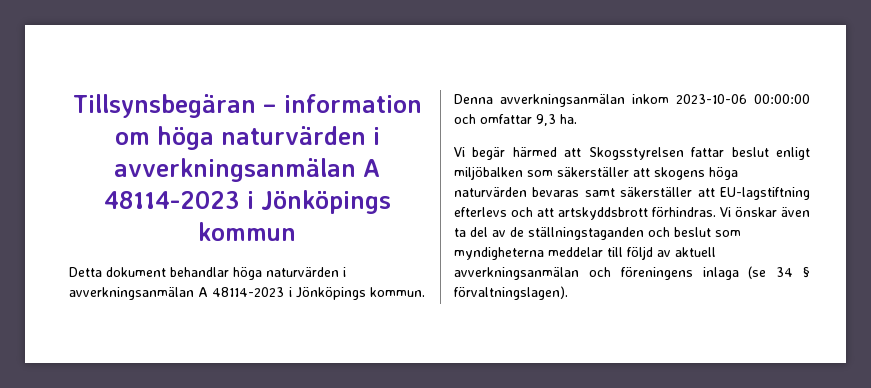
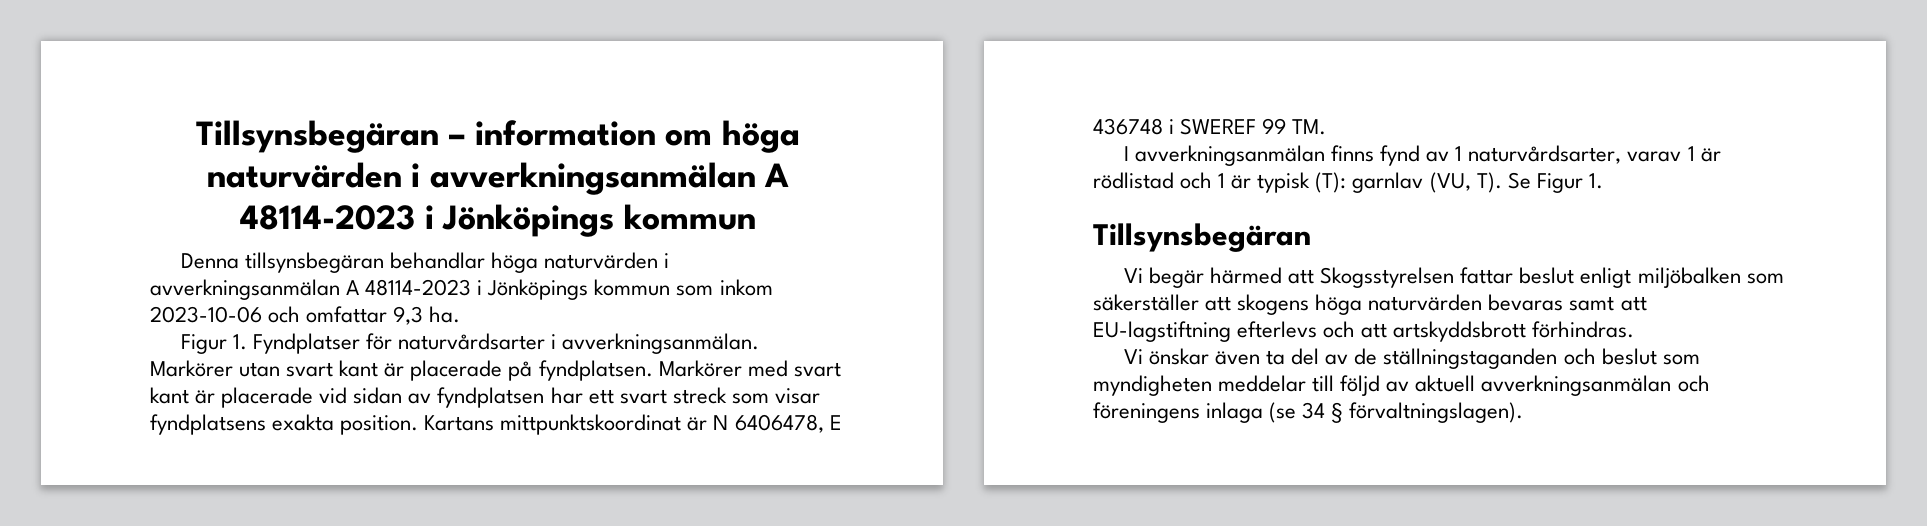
- Detta dokument behandlar höga naturvärden i avverkningsanmälan A 48114-2023 i Jönköpings kommun. Denna avverkningsanmälan inkom 2023-10-06 00:00:00 och omfattar 9,3 ha.
+ Denna tillsynsbegäran behandlar höga naturvärden i avverkningsanmälan A 48114-2023 i Jönköpings kommun som inkom 2023-10-06 och omfattar 9,3 ha.
+ Figur 1. Fyndplatser för naturvårdsarter i avverkningsanmälan. Markörer utan svart kant är placerade på fyndplatsen. Markörer med svart kant är placerade vid sidan av fyndplatsen har ett svart streck som visar fyndplatsens exakta position. Kartans mittpunktskoordinat är N 6406478, E 436748 i SWEREF 99 TM.
+ I avverkningsanmälan finns fynd av 1 naturvårdsarter, varav 1 är rödlistad och 1 är typisk (T): garnlav (VU, T). Se Figur 1.
+ Tillsynsbegäran
- Vi begär härmed att Skogsstyrelsen fattar beslut enligt miljöbalken som säkerställer att skogens höga naturvärden bevaras samt säkerställer att EU-lagstiftning efterlevs och att artskyddsbrott förhindras. Vi önskar även ta del av de ställningstaganden och beslut som myndigheterna meddelar till följd av aktuell avverkningsanmälan och föreningens inlaga (se 34 § förvaltningslagen).
+ Vi begär härmed att Skogsstyrelsen fattar beslut enligt miljöbalken som säkerställer att skogens höga naturvärden bevaras samt att EU-lagstiftning efterlevs och att artskyddsbrott förhindras.
+ Vi önskar även ta del av de ställningstaganden och beslut som myndigheten meddelar till följd av aktuell avverkningsanmälan och föreningens inlaga (se 34 § förvaltningslagen).

